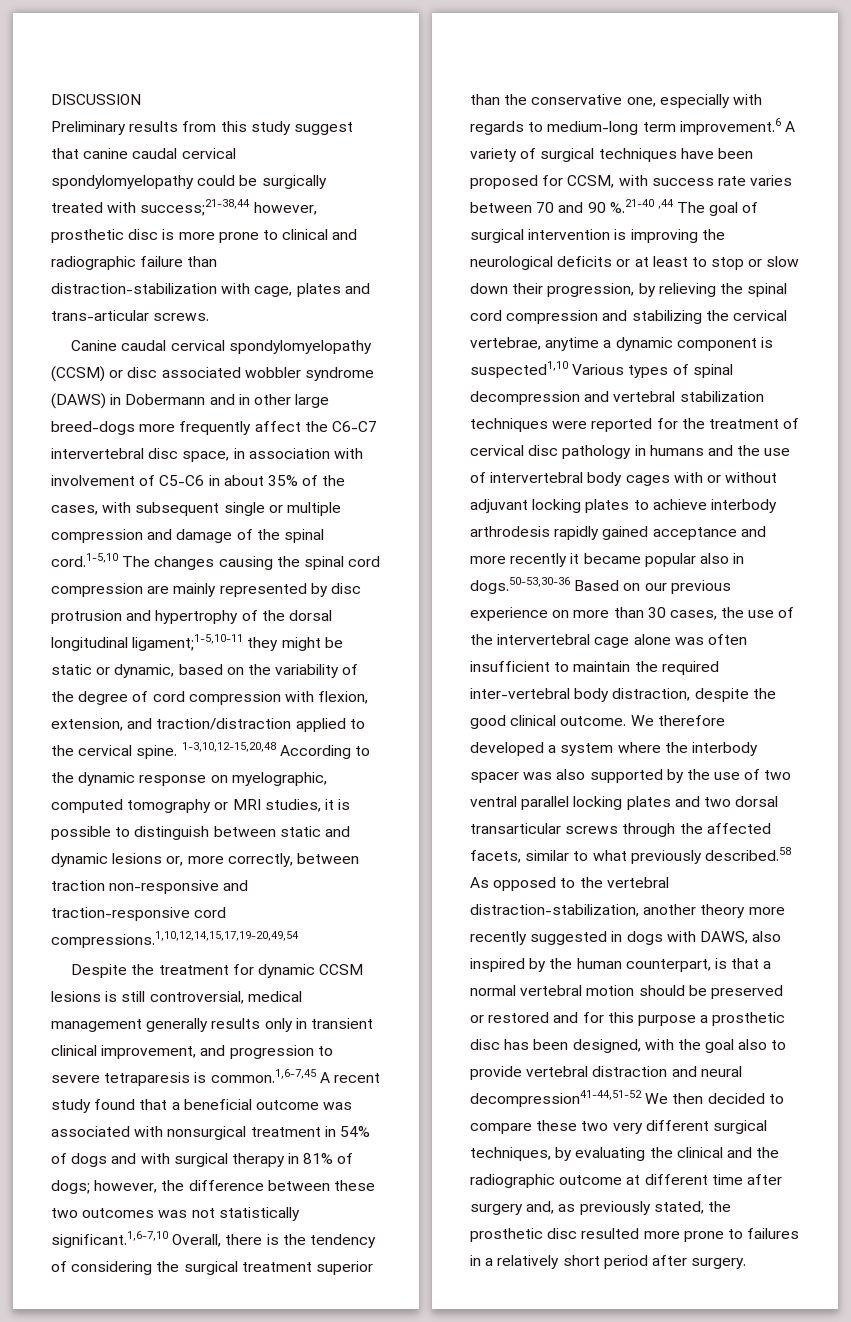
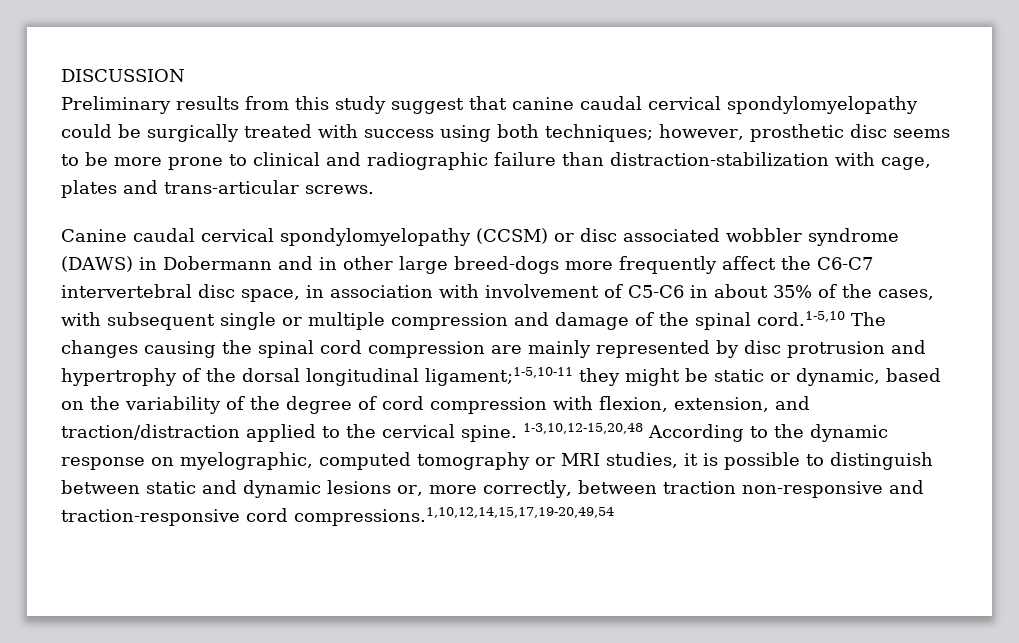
- Preliminary results from this study suggest that canine caudal cervical spondylomyelopathy could be surgically treated with success;21-38,44 however, prosthetic disc is more prone to clinical and radiographic failure than distraction-stabilization with cage, plates and trans-articular screws.
+ Preliminary results from this study suggest that canine caudal cervical spondylomyelopathy could be surgically treated with success using both techniques; however, prosthetic disc seems to be more prone to clinical and radiographic failure than distraction-stabilization with cage, plates and trans-articular screws.
- Despite the treatment for dynamic CCSM lesions is still controversial, medical management generally results only in transient clinical improvement, and progression to severe tetraparesis is common.1,6-7,45 A recent study found that a beneficial outcome was associated with nonsurgical treatment in 54% of dogs and with surgical therapy in 81% of dogs; however, the difference between these two outcomes was not statistically significant.1,6-7,10 Overall, there is the tendency of considering the surgical treatment superior than the conservative one, especially with regards to medium-long term improvement.6 A variety of surgical techniques have been proposed for CCSM, with success rate varies between 70 and 90 %.21-40 ,44 The goal of surgical intervention is improving the neurological deficits or at least to stop or slow down their progression, by relieving the spinal cord compression and stabilizing the cervical vertebrae, anytime a dynamic component is suspected1,10 Various types of spinal decompression and vertebral stabilization techniques were reported for the treatment of cervical disc pathology in humans and the use of intervertebral body cages with or without adjuvant locking plates to achieve interbody arthrodesis rapidly gained acceptance and more recently it became popular also in dogs.50-53,30-36 Based on our previous experience on more than 30 cases, the use of the intervertebral cage alone was often insufficient to maintain the required inter-vertebral body distraction, despite the good clinical outcome. We therefore developed a system where the interbody spacer was also supported by the use of two ventral parallel locking plates and two dorsal transarticular screws through the affected facets, similar to what previously described.58 As opposed to the vertebral distraction-stabilization, another theory more recently suggested in dogs with DAWS, also inspired by the human counterpart, is that a normal vertebral motion should be preserved or restored and for this purpose a prosthetic disc has been designed, with the goal also to provide vertebral distraction and neural decompression41-44,51-52 We then decided to compare these two very different surgical techniques, by evaluating the clinical and the radiographic outcome at different time after surgery and, as previously stated, the prosthetic disc resulted more prone to failures in a relatively short period after surgery.

